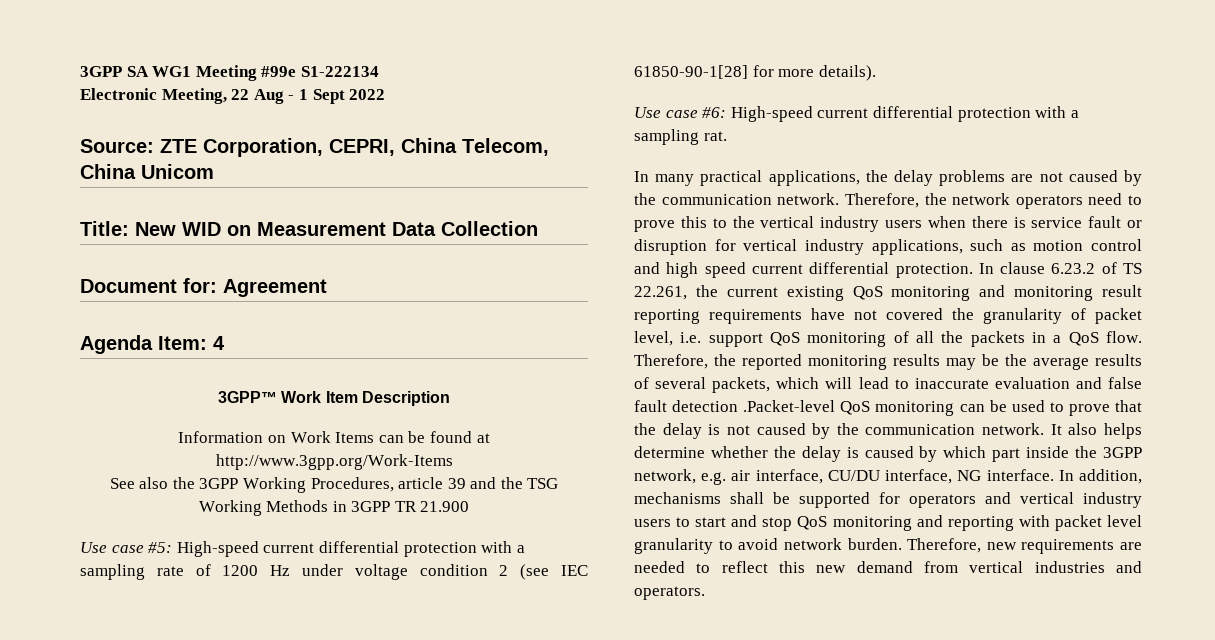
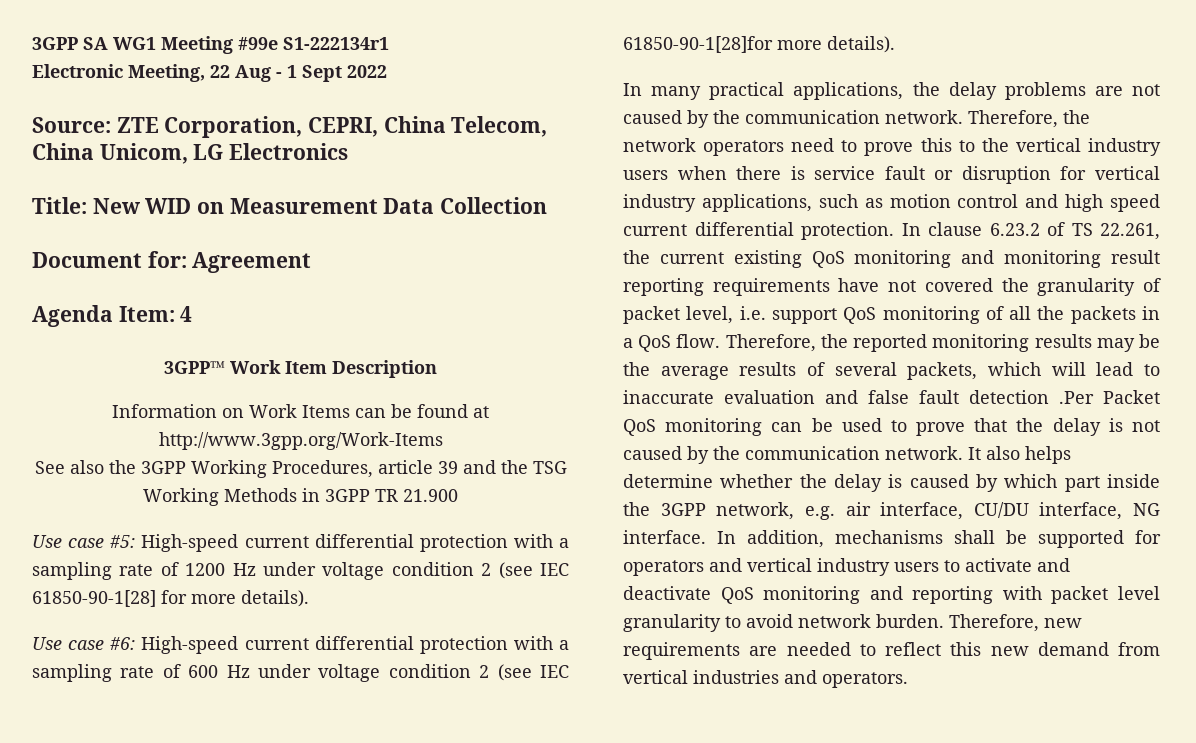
- 3GPP SA WG1 Meeting #99e S1-222134
+ 3GPP SA WG1 Meeting #99e S1-222134r1
- Source: ZTE Corporation, CEPRI, China Telecom, China Unicom
+ Source: ZTE Corporation, CEPRI, China Telecom, China Unicom, LG Electronics
- Use case #6: High-speed current differential protection with a sampling rat.
+ Use case #6: High-speed current differential protection with a sampling rate of 600 Hz under voltage condition 2 (see IEC 61850-90-1[28]for more details).
- Therefore, the reported monitoring results may be the average results of several packets, which will lead to inaccurate evaluation and false fault detection .Packet-level QoS monitoring can be used to prove that the delay is not caused by the communication network.
+ Therefore, the reported monitoring results may be the average results of several packets, which will lead to inaccurate evaluation and false fault detection .Per Packet QoS monitoring can be used to prove that the delay is not caused by the communication network.
- In addition, mechanisms shall be supported for operators and vertical industry users to start and stop QoS monitoring and reporting with packet level granularity to avoid network burden.
+ In addition, mechanisms shall be supported for operators and vertical industry users to activate and deactivate QoS monitoring and reporting with packet level granularity to avoid network burden.

